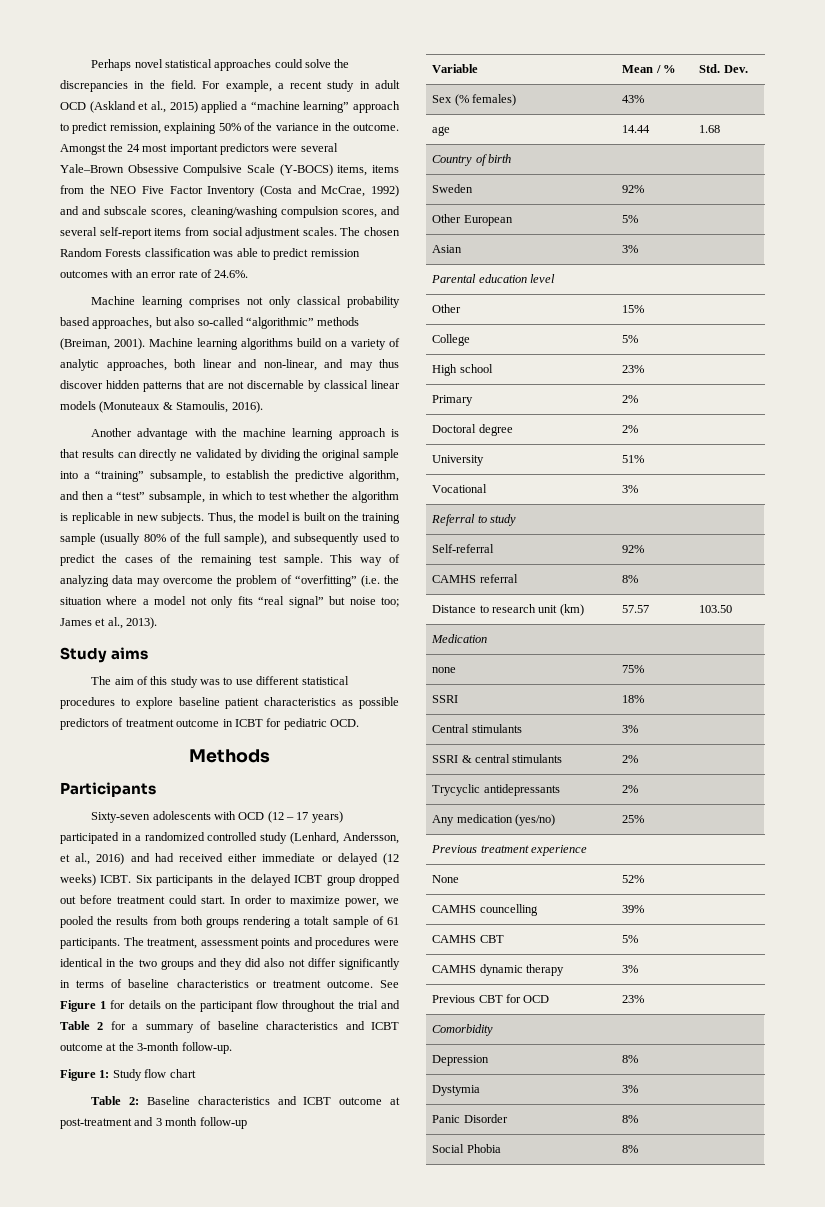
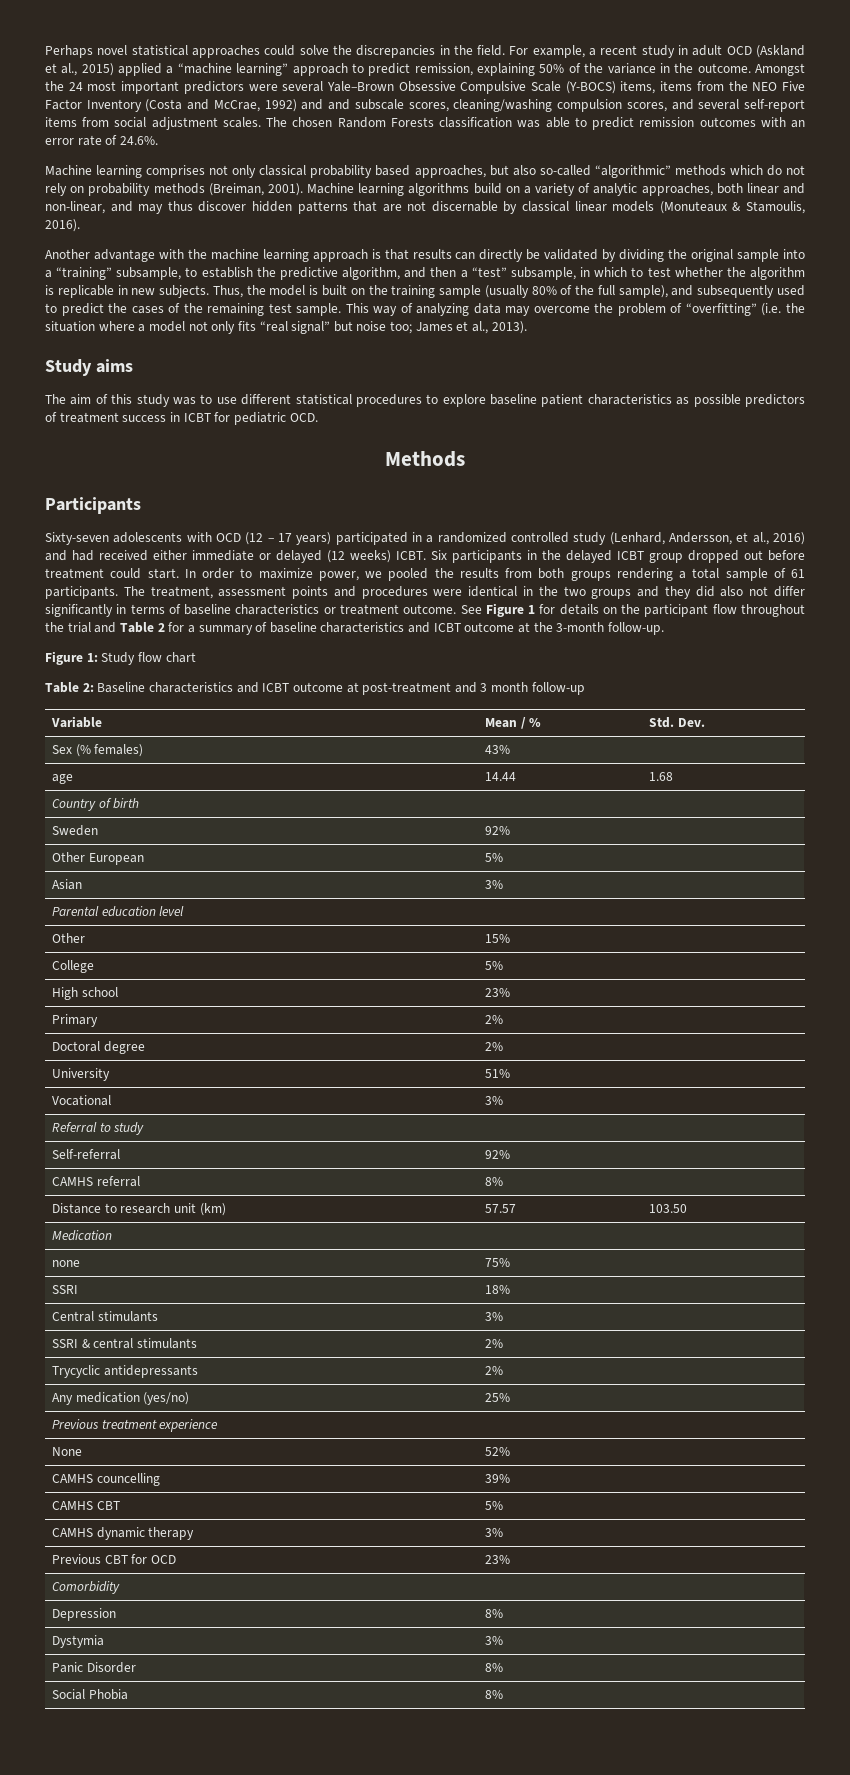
- Machine learning comprises not only classical probability based approaches, but also so-called “algorithmic” methods (Breiman, 2001).
+ Machine learning comprises not only classical probability based approaches, but also so-called “algorithmic” methods which do not rely on probability methods (Breiman, 2001).
- Another advantage with the machine learning approach is that results can directly ne validated by dividing the original sample into a “training” subsample, to establish the predictive algorithm, and then a “test” subsample, in which to test whether the algorithm is replicable in new subjects.
+ Another advantage with the machine learning approach is that results can directly be validated by dividing the original sample into a “training” subsample, to establish the predictive algorithm, and then a “test” subsample, in which to test whether the algorithm is replicable in new subjects.
- The aim of this study was to use different statistical procedures to explore baseline patient characteristics as possible predictors of treatment outcome in ICBT for pediatric OCD.
+ The aim of this study was to use different statistical procedures to explore baseline patient characteristics as possible predictors of treatment success in ICBT for pediatric OCD.
- In order to maximize power, we pooled the results from both groups rendering a totalt sample of 61 participants.
+ In order to maximize power, we pooled the results from both groups rendering a total sample of 61 participants.

